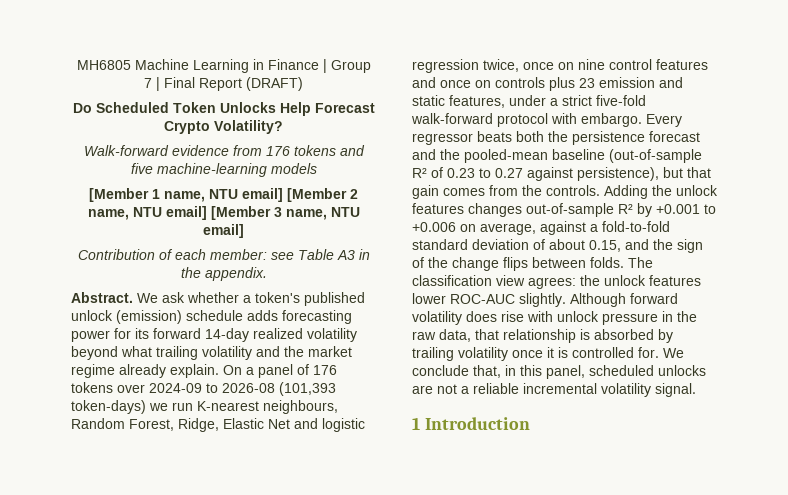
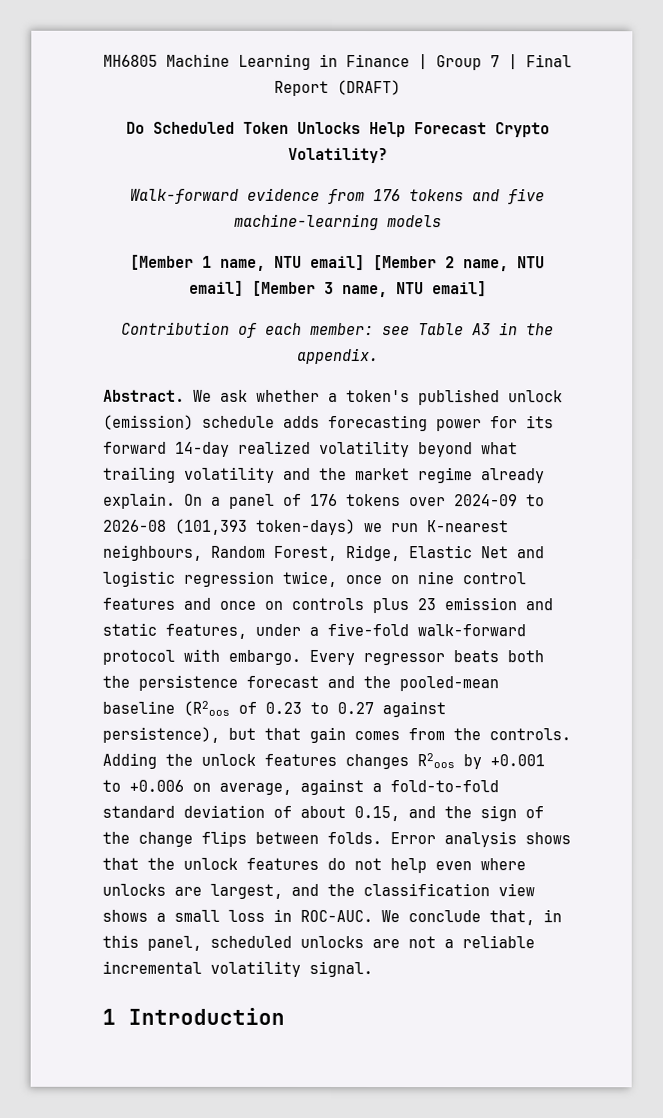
- On a panel of 176 tokens over 2024-09 to 2026-08 (101,393 token-days) we run K-nearest neighbours, Random Forest, Ridge, Elastic Net and logistic regression twice, once on nine control features and once on controls plus 23 emission and static features, under a strict five-fold walk-forward protocol with embargo.
+ On a panel of 176 tokens over 2024-09 to 2026-08 (101,393 token-days) we run K-nearest neighbours, Random Forest, Ridge, Elastic Net and logistic regression twice, once on nine control features and once on controls plus 23 emission and static features, under a five-fold walk-forward protocol with embargo.
- Every regressor beats both the persistence forecast and the pooled-mean baseline (out-of-sample R² of 0.23 to 0.27 against persistence), but that gain comes from the controls.
+ Every regressor beats both the persistence forecast and the pooled-mean baseline (R2oos of 0.23 to 0.27 against persistence), but that gain comes from the controls.
- Adding the unlock features changes out-of-sample R² by +0.001 to +0.006 on average, against a fold-to-fold standard deviation of about 0.15, and the sign of the change flips between folds.
+ Adding the unlock features changes R2oos by +0.001 to +0.006 on average, against a fold-to-fold standard deviation of about 0.15, and the sign of the change flips between folds.
- The classification view agrees: the unlock features lower ROC-AUC slightly. Although forward volatility does rise with unlock pressure in the raw data, that relationship is absorbed by trailing volatility once it is controlled for.
+ Error analysis shows that the unlock features do not help even where unlocks are largest, and the classification view shows a small loss in ROC-AUC.

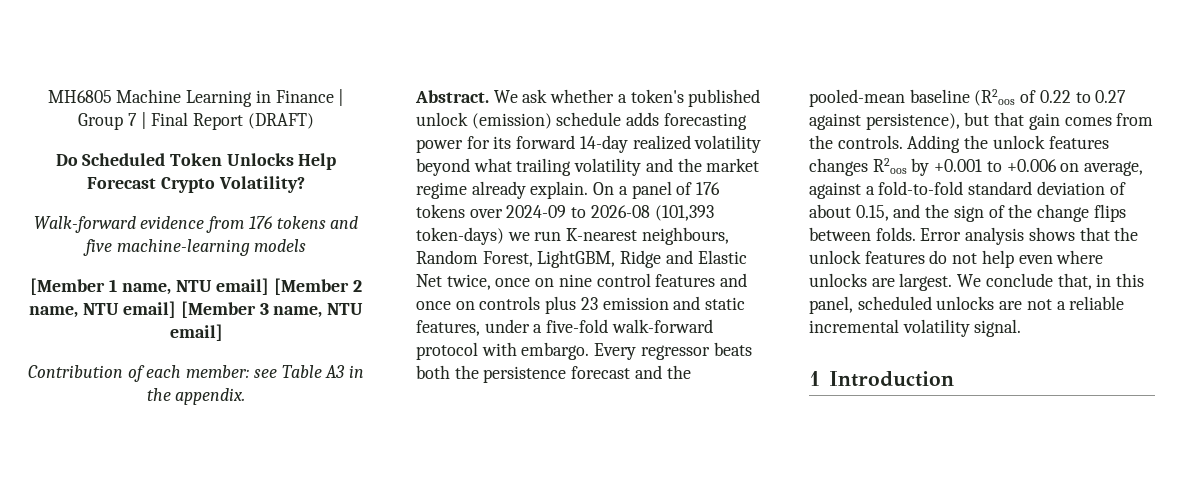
- On a panel of 176 tokens over 2024-09 to 2026-08 (101,393 token-days) we run K-nearest neighbours, Random Forest, Ridge, Elastic Net and logistic regression twice, once on nine control features and once on controls plus 23 emission and static features, under a five-fold walk-forward protocol with embargo.
+ On a panel of 176 tokens over 2024-09 to 2026-08 (101,393 token-days) we run K-nearest neighbours, Random Forest, LightGBM, Ridge and Elastic Net twice, once on nine control features and once on controls plus 23 emission and static features, under a five-fold walk-forward protocol with embargo.
- Every regressor beats both the persistence forecast and the pooled-mean baseline (R2oos of 0.23 to 0.27 against persistence), but that gain comes from the controls.
+ Every regressor beats both the persistence forecast and the pooled-mean baseline (R2oos of 0.22 to 0.27 against persistence), but that gain comes from the controls.
- Error analysis shows that the unlock features do not help even where unlocks are largest, and the classification view shows a small loss in ROC-AUC.
+ Error analysis shows that the unlock features do not help even where unlocks are largest.

